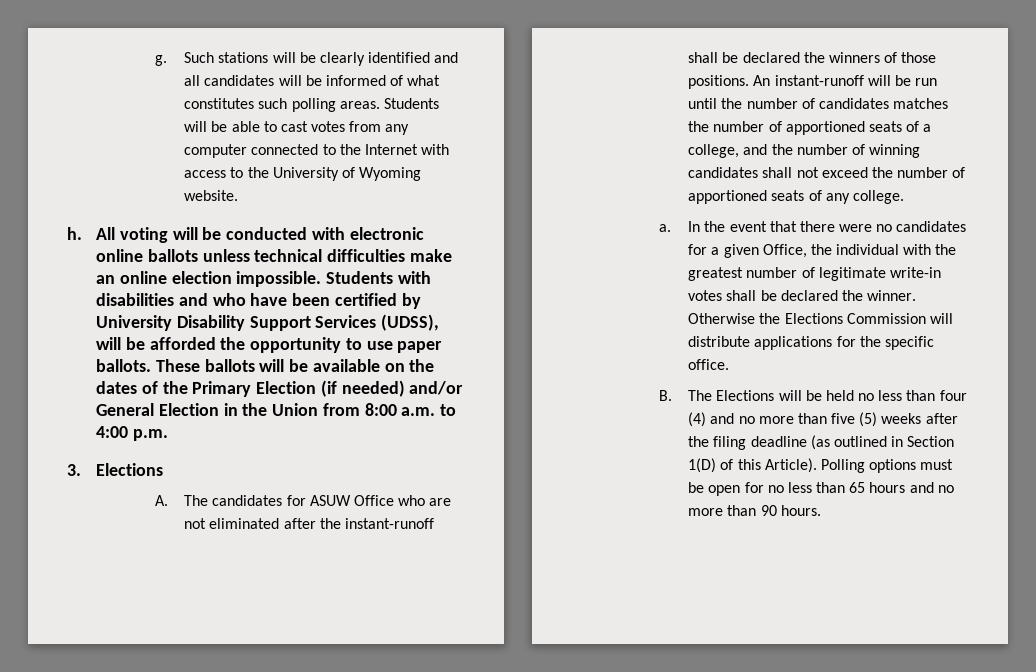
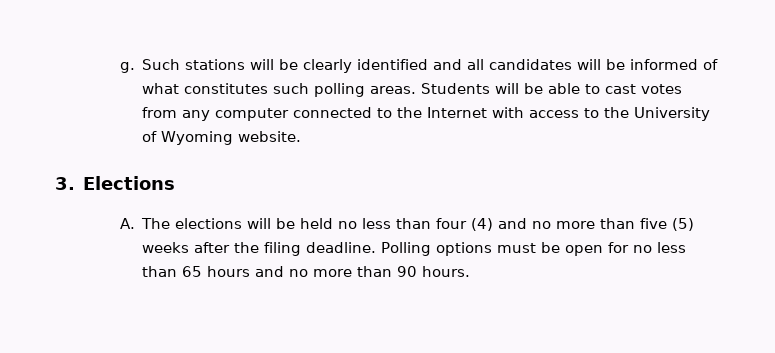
- h. All voting will be conducted with electronic online ballots unless technical difficulties make an online election impossible. Students with disabilities and who have been certified by University Disability Support Services (UDSS), will be afforded the opportunity to use paper ballots. These ballots will be available on the dates of the Primary Election (if needed) and/or General Election in the Union from 8:00 a.m. to 4:00 p.m.
  3. Elections
- A. The candidates for ASUW Office who are not eliminated after the instant-runoff shall be declared the winners of those positions. An instant-runoff will be run until the number of candidates matches the number of apportioned seats of a college, and the number of winning candidates shall not exceed the number of apportioned seats of any college.
- a. In the event that there were no candidates for a given Office, the individual with the greatest number of legitimate write-in votes shall be declared the winner. Otherwise the Elections Commission will distribute applications for the specific office.
- B. The Elections will be held no less than four (4) and no more than five (5) weeks after the filing deadline (as outlined in Section 1(D) of this Article).
+ A. The elections will be held no less than four (4) and no more than five (5) weeks after the filing deadline.

